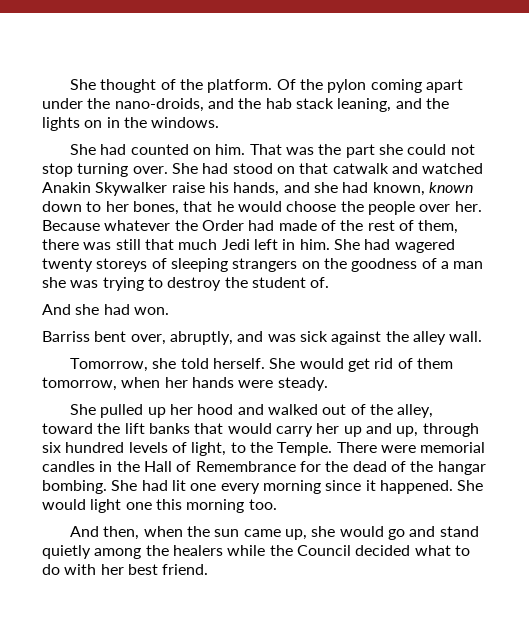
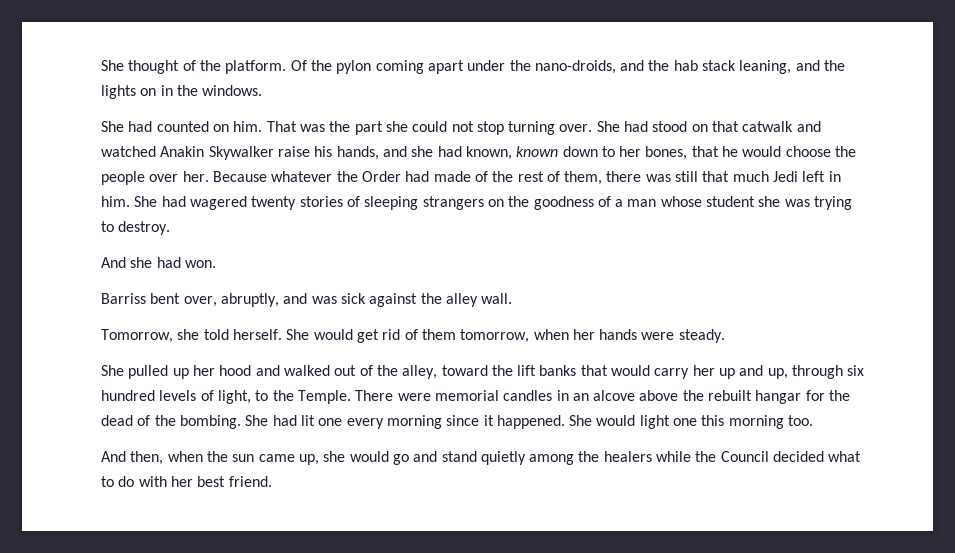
- She had wagered twenty storeys of sleeping strangers on the goodness of a man she was trying to destroy the student of.
+ She had wagered twenty stories of sleeping strangers on the goodness of a man whose student she was trying to destroy.
- There were memorial candles in the Hall of Remembrance for the dead of the hangar bombing.
+ There were memorial candles in an alcove above the rebuilt hangar for the dead of the bombing.

